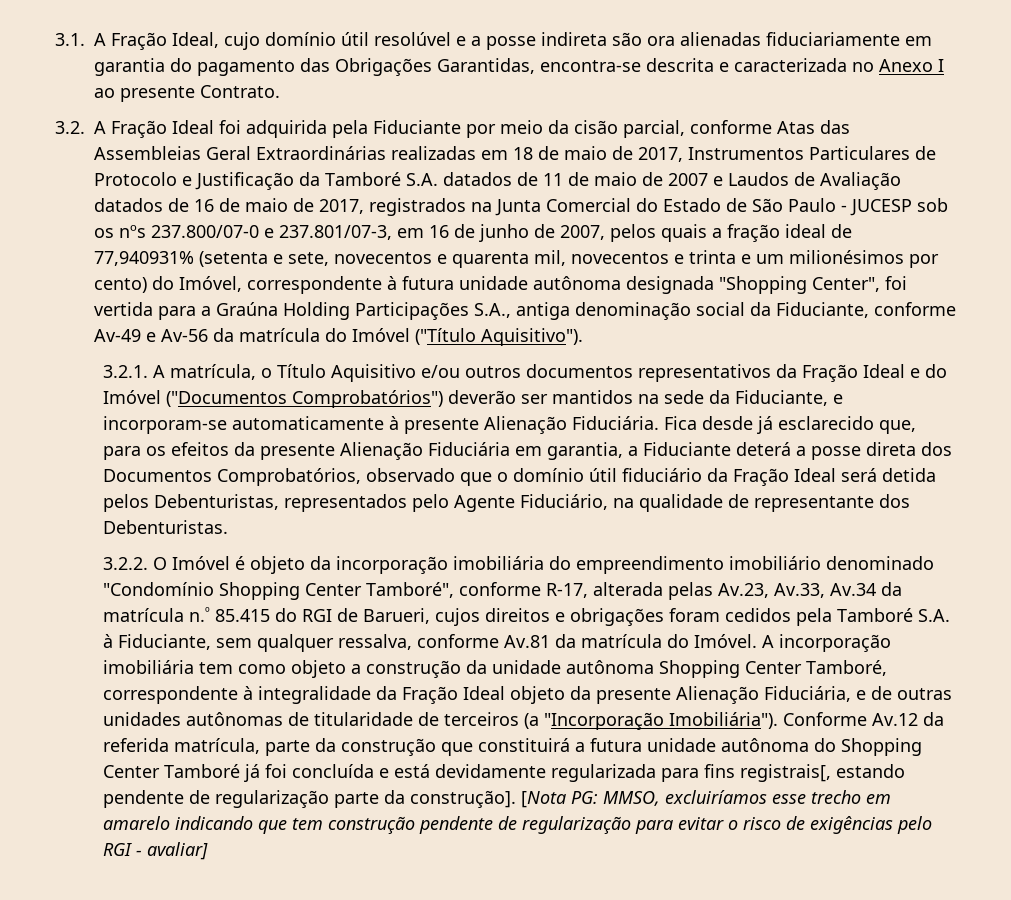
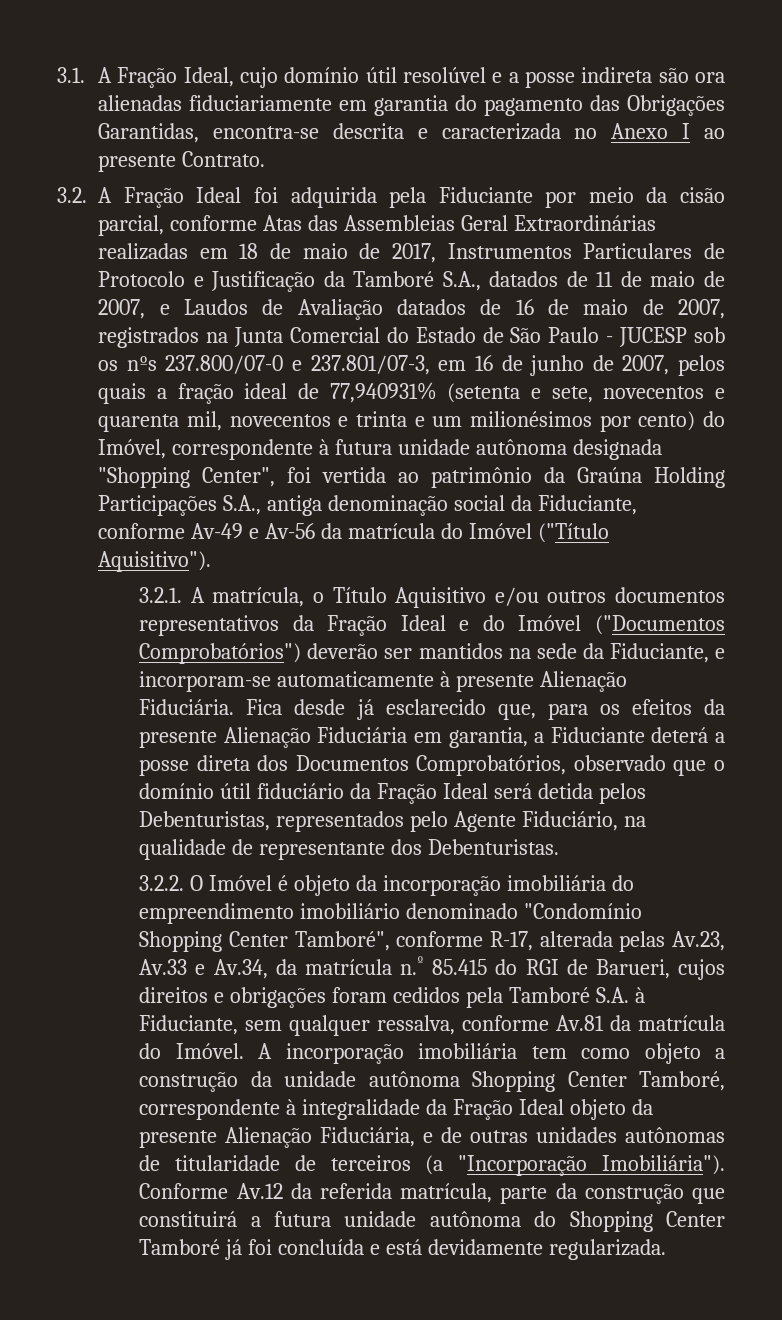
- 3.2. A Fração Ideal foi adquirida pela Fiduciante por meio da cisão parcial, conforme Atas das Assembleias Geral Extraordinárias realizadas em 18 de maio de 2017, Instrumentos Particulares de Protocolo e Justificação da Tamboré S.A. datados de 11 de maio de 2007 e Laudos de Avaliação datados de 16 de maio de 2017, registrados na Junta Comercial do Estado de São Paulo - JUCESP sob os nºs 237.800/07-0 e 237.801/07-3, em 16 de junho de 2007, pelos quais a fração ideal de 77,940931% (setenta e sete, novecentos e quarenta mil, novecentos e trinta e um milionésimos por cento) do Imóvel, correspondente à futura unidade autônoma designada "Shopping Center", foi vertida para a Graúna Holding Participações S.A., antiga denominação social da Fiduciante, conforme Av-49 e Av-56 da matrícula do Imóvel ("Título Aquisitivo").
+ 3.2. A Fração Ideal foi adquirida pela Fiduciante por meio da cisão parcial, conforme Atas das Assembleias Geral Extraordinárias realizadas em 18 de maio de 2017, Instrumentos Particulares de Protocolo e Justificação da Tamboré S.A., datados de 11 de maio de 2007, e Laudos de Avaliação datados de 16 de maio de 2007, registrados na Junta Comercial do Estado de São Paulo - JUCESP sob os nºs 237.800/07-0 e 237.801/07-3, em 16 de junho de 2007, pelos quais a fração ideal de 77,940931% (setenta e sete, novecentos e quarenta mil, novecentos e trinta e um milionésimos por cento) do Imóvel, correspondente à futura unidade autônoma designada "Shopping Center", foi vertida ao patrimônio da Graúna Holding Participações S.A., antiga denominação social da Fiduciante, conforme Av-49 e Av-56 da matrícula do Imóvel ("Título Aquisitivo").
- 3.2.2. O Imóvel é objeto da incorporação imobiliária do empreendimento imobiliário denominado "Condomínio Shopping Center Tamboré", conforme R-17, alterada pelas Av.23, Av.33, Av.34 da matrícula n.º 85.415 do RGI de Barueri, cujos direitos e obrigações foram cedidos pela Tamboré S.A. à Fiduciante, sem qualquer ressalva, conforme Av.81 da matrícula do Imóvel.
+ 3.2.2. O Imóvel é objeto da incorporação imobiliária do empreendimento imobiliário denominado "Condomínio Shopping Center Tamboré", conforme R-17, alterada pelas Av.23, Av.33 e Av.34, da matrícula n.º 85.415 do RGI de Barueri, cujos direitos e obrigações foram cedidos pela Tamboré S.A. à Fiduciante, sem qualquer ressalva, conforme Av.81 da matrícula do Imóvel.
- Conforme Av.12 da referida matrícula, parte da construção que constituirá a futura unidade autônoma do Shopping Center Tamboré já foi concluída e está devidamente regularizada para fins registrais[, estando pendente de regularização parte da construção]. [Nota PG: MMSO, excluiríamos esse trecho em amarelo indicando que tem construção pendente de regularização para evitar o risco de exigências pelo RGI - avaliar]
+ Conforme Av.12 da referida matrícula, parte da construção que constituirá a futura unidade autônoma do Shopping Center Tamboré já foi concluída e está devidamente regularizada.

